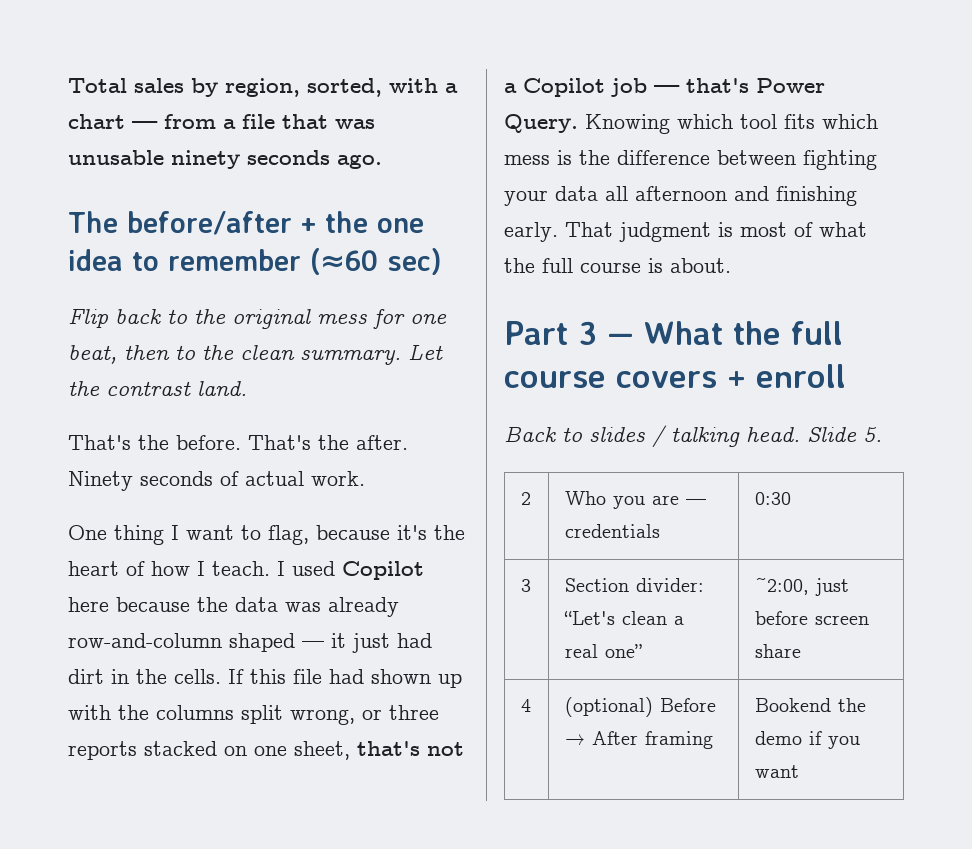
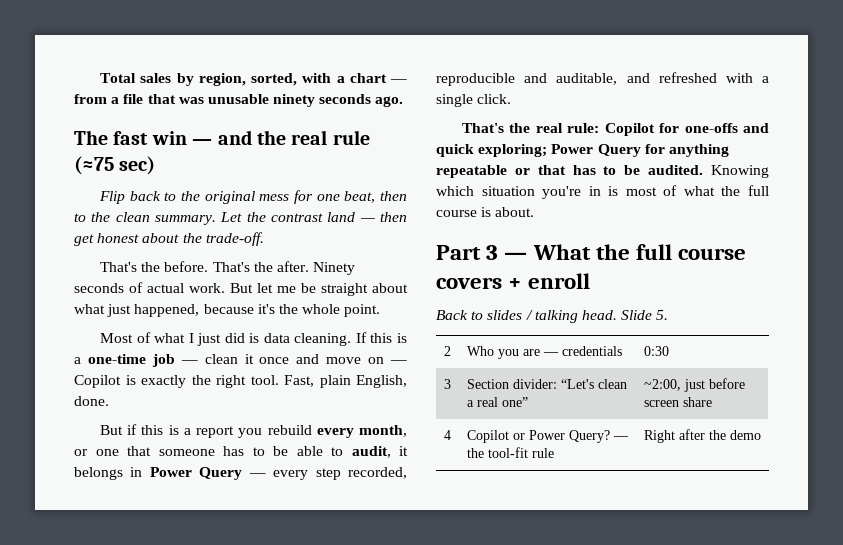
- The before/after + the one idea to remember (≈60 sec)
+ The fast win — and the real rule (≈75 sec)
- Let the contrast land.
+ Let the contrast land — then get honest about the trade-off.
- Ninety seconds of actual work.
- One thing I want to flag, because it's the heart of how I teach. I used Copilot here because the data was already row-and-column shaped — it just had dirt in the cells. If this file had shown up with the columns split wrong, or three reports stacked on one sheet, that's not a Copilot job — that's Power Query. Knowing which tool fits which mess is the difference between fighting your data all afternoon and finishing early. That judgment is most of what the full course is about.
+ Ninety seconds of actual work. But let me be straight about what just happened, because it's the whole point.
+ Most of what I just did is data cleaning. If this is a one-time job — clean it once and move on — Copilot is exactly the right tool. Fast, plain English, done.
+ But if this is a report you rebuild every month, or one that someone has to be able to audit, it belongs in Power Query — every step recorded, reproducible and auditable, and refreshed with a single click.
+ That's the real rule: Copilot for one-offs and quick exploring; Power Query for anything repeatable or that has to be audited. Knowing which situation you're in is most of what the full course is about.
- 4 | (optional) Before → After framing | Bookend the demo if you want
+ 4 | Copilot or Power Query? — the tool-fit rule | Right after the demo

